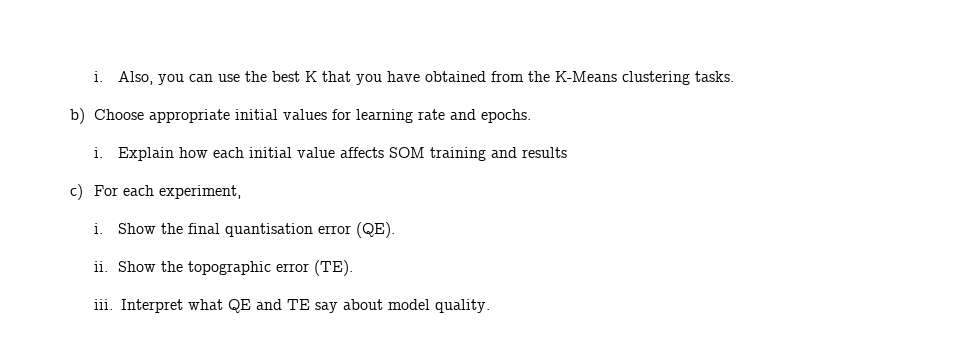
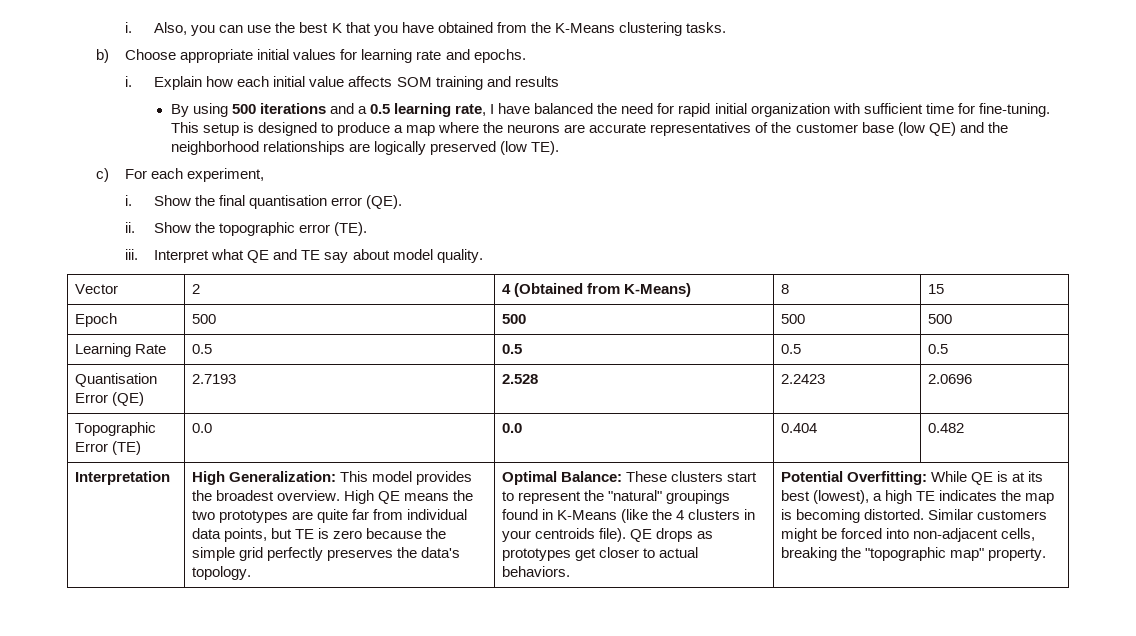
+ By using 500 iterations and a 0.5 learning rate, I have balanced the need for rapid initial organization with sufficient time for fine-tuning. This setup is designed to produce a map where the neurons are accurate representatives of the customer base (low QE) and the neighborhood relationships are logically preserved (low TE).
+ Vector | 2 | 4 (Obtained from K-Means) | 8 | 15
+ Epoch | 500 | 500 | 500 | 500
+ Learning Rate | 0.5 | 0.5 | 0.5 | 0.5
+ Quantisation Error (QE) | 2.7193 | 2.528 | 2.2423 | 2.0696
+ Topographic Error (TE) | 0.0 | 0.0 | 0.404 | 0.482
+ Interpretation | High Generalization: This model provides the broadest overview. High QE means the two prototypes are quite far from individual data points, but TE is zero because the simple grid perfectly preserves the data's topology. | Optimal Balance: These clusters start to represent the "natural" groupings found in K-Means (like the 4 clusters in your centroids file). QE drops as prototypes get closer to actual behaviors. | Potential Overfitting: While QE is at its best (lowest), a high TE indicates the map is becoming distorted. Similar customers might be forced into non-adjacent cells, breaking the "topographic map" property.

